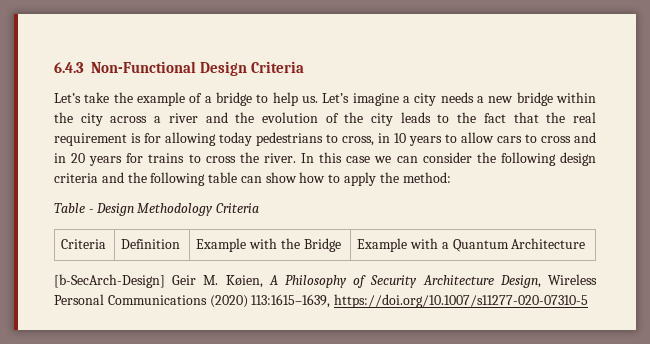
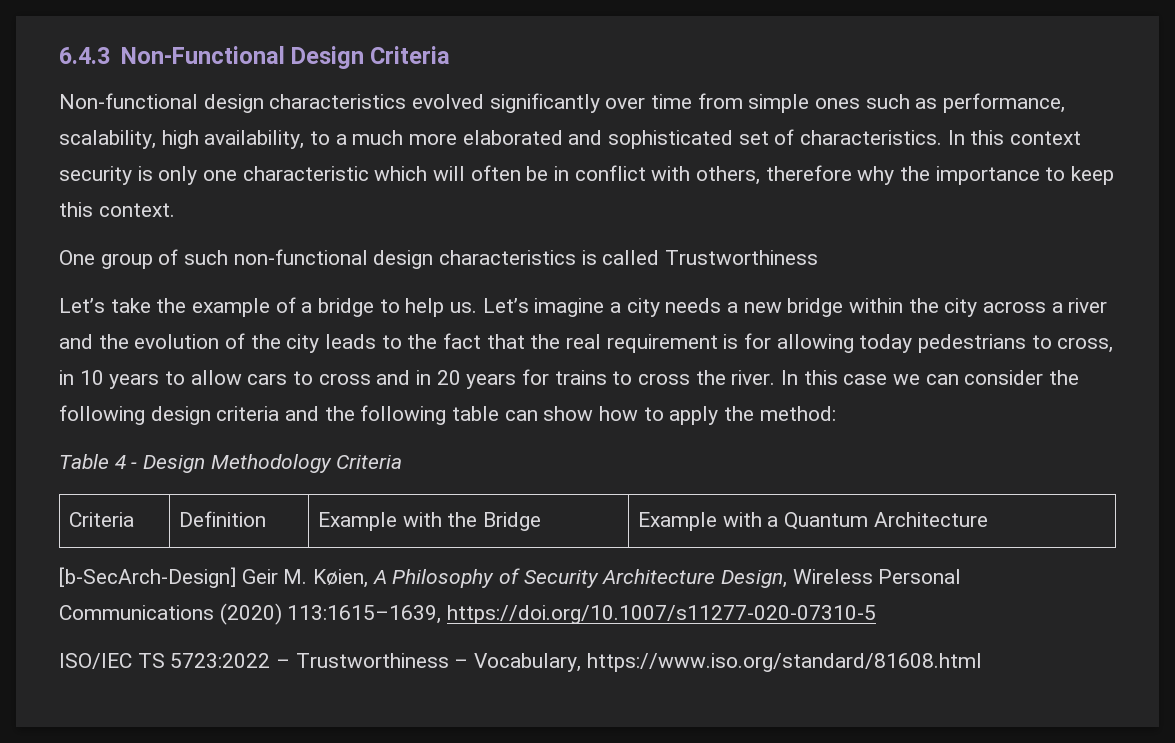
+ Non-functional design characteristics evolved significantly over time from simple ones such as performance, scalability, high availability, to a much more elaborated and sophisticated set of characteristics. In this context security is only one characteristic which will often be in conflict with others, therefore why the importance to keep this context.
+ One group of such non-functional design characteristics is called Trustworthiness
- Table - Design Methodology Criteria
+ Table 4 - Design Methodology Criteria
+ ISO/IEC TS 5723:2022 – Trustworthiness – Vocabulary, https://www.iso.org/standard/81608.html

